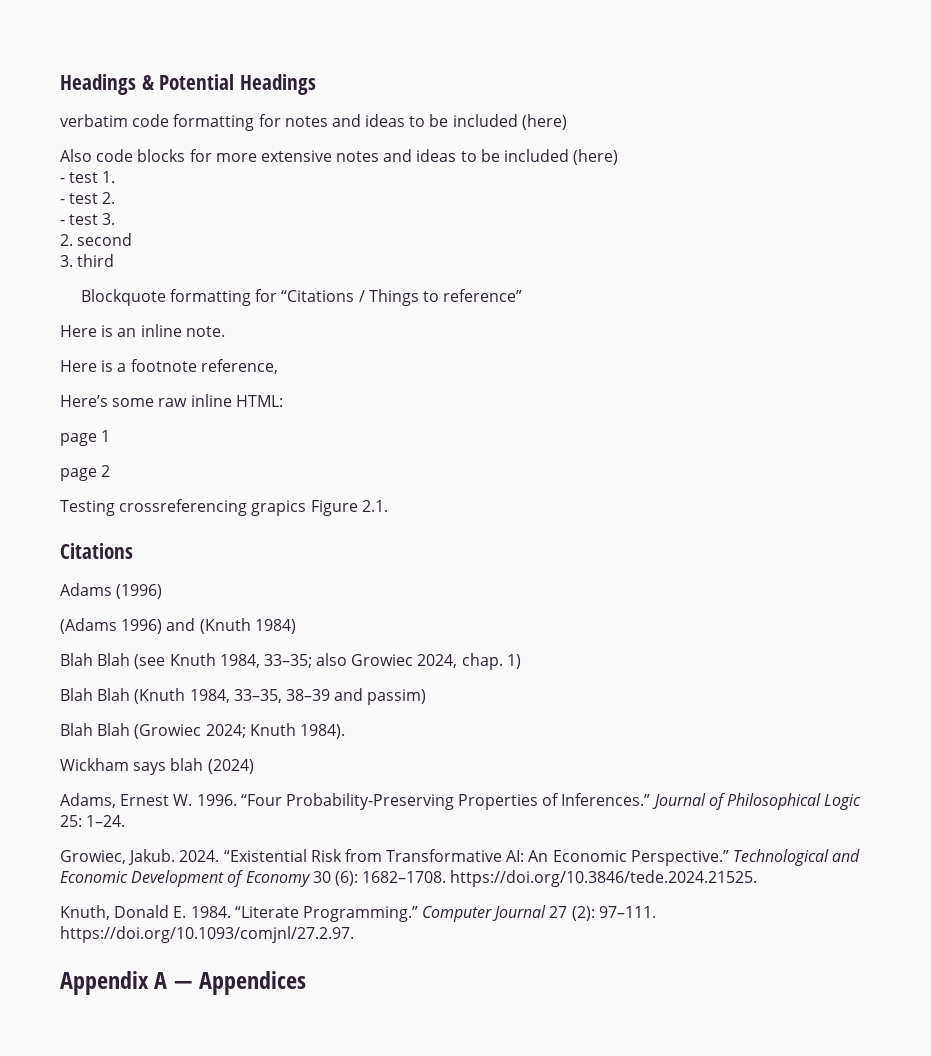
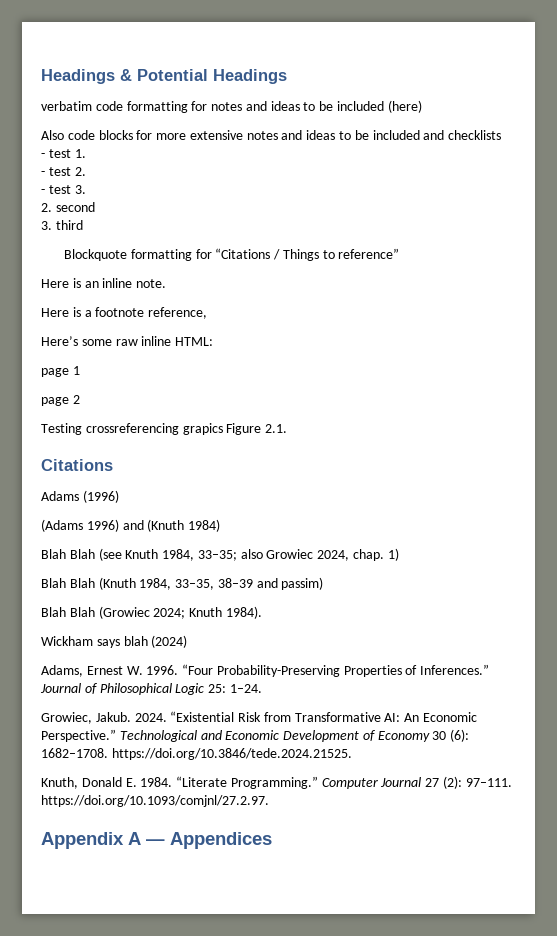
- Also code blocks for more extensive notes and ideas to be included (here)
+ Also code blocks for more extensive notes and ideas to be included and checklists

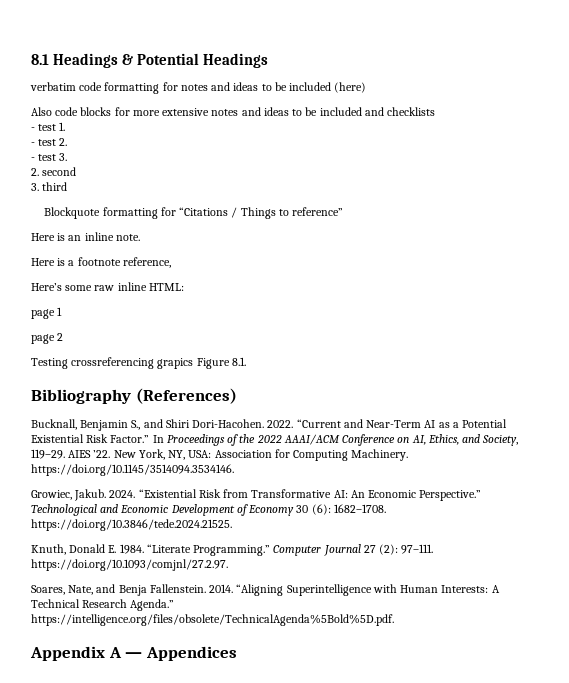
- Headings & Potential Headings
+ 8.1 Headings & Potential Headings
- Testing crossreferencing grapics Figure 2.1.
- Citations
- Adams (1996)
- (Adams 1996) and (Knuth 1984)
- Blah Blah (see Knuth 1984, 33–35; also Growiec 2024, chap. 1)
- Blah Blah (Knuth 1984, 33–35, 38–39 and passim)
- Blah Blah (Growiec 2024; Knuth 1984).
- Wickham says blah (2024)
- Adams, Ernest W. 1996. “Four Probability-Preserving Properties of Inferences.” Journal of Philosophical Logic 25: 1–24.
+ Testing crossreferencing grapics Figure 8.1.
+ Bibliography (References)
+ Bucknall, Benjamin S., and Shiri Dori-Hacohen. 2022. “Current and Near-Term AI as a Potential Existential Risk Factor.” In Proceedings of the 2022 AAAI/ACM Conference on AI, Ethics, and Society, 119–29. AIES ’22. New York, NY, USA: Association for Computing Machinery. https://doi.org/10.1145/3514094.3534146.
+ Soares, Nate, and Benja Fallenstein. 2014. “Aligning Superintelligence with Human Interests: A Technical Research Agenda.” https://intelligence.org/files/obsolete/TechnicalAgenda%5Bold%5D.pdf.

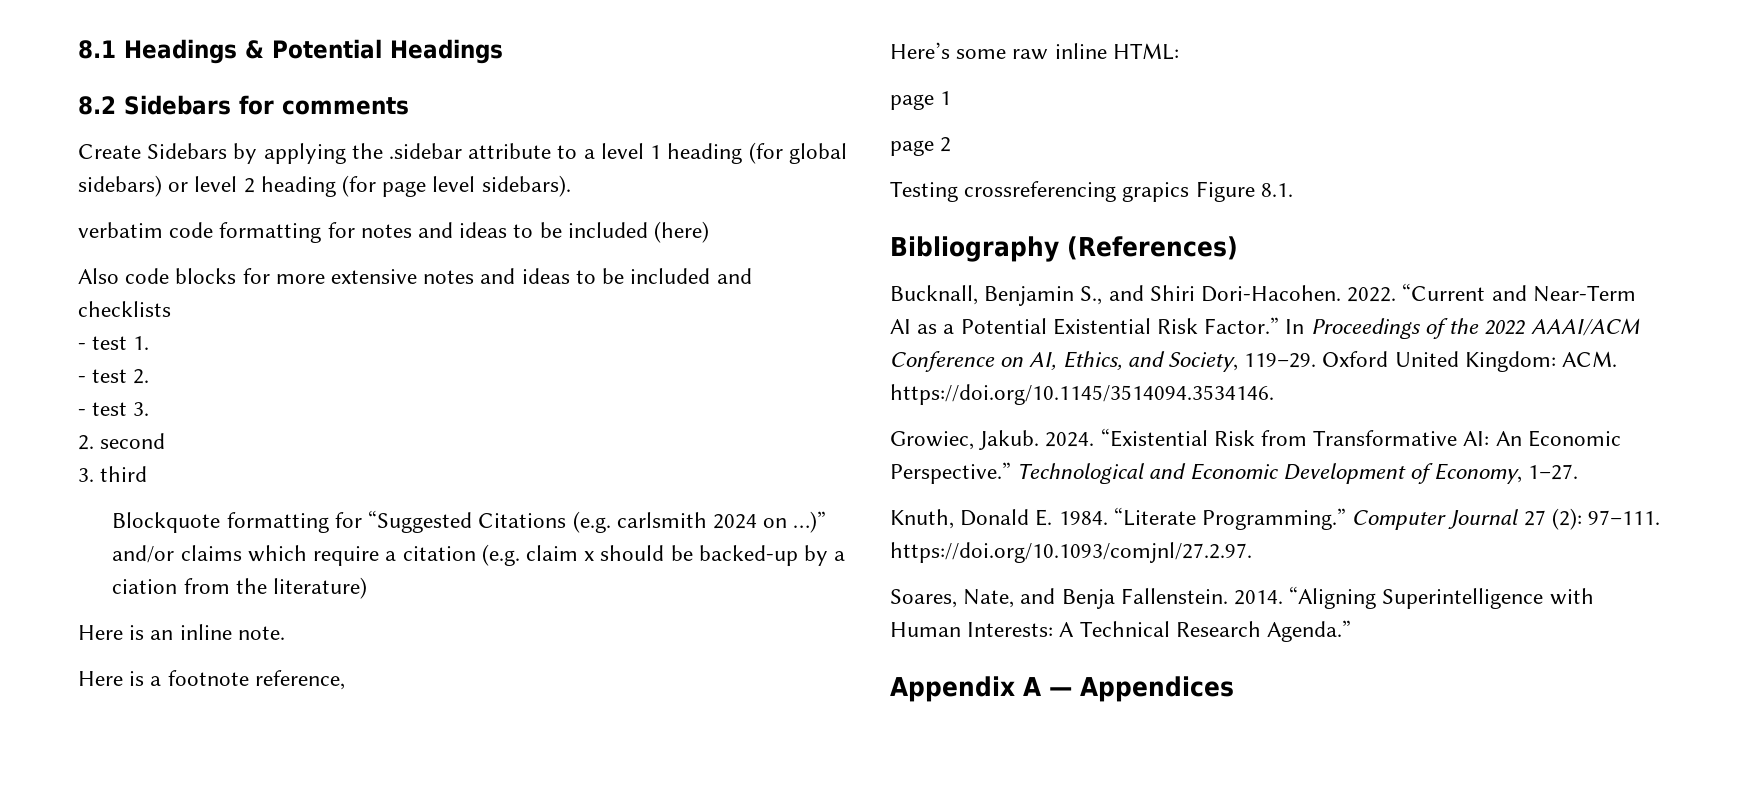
+ 8.2 Sidebars for comments
+ Create Sidebars by applying the .sidebar attribute to a level 1 heading (for global sidebars) or level 2 heading (for page level sidebars).
- Blockquote formatting for “Citations / Things to reference”
+ Blockquote formatting for “Suggested Citations (e.g. carlsmith 2024 on …)” and/or claims which require a citation (e.g. claim x should be backed-up by a ciation from the literature)
- AIES ’22. New York, NY, USA: Association for Computing Machinery. https://doi.org/10.1145/3514094.3534146.
+ Oxford United Kingdom: ACM. https://doi.org/10.1145/3514094.3534146.
- Technological and Economic Development of Economy 30 (6): 1682–1708. https://doi.org/10.3846/tede.2024.21525.
+ Technological and Economic Development of Economy, 1–27.
- “Aligning Superintelligence with Human Interests: A Technical Research Agenda.” https://intelligence.org/files/obsolete/TechnicalAgenda%5Bold%5D.pdf.
+ “Aligning Superintelligence with Human Interests: A Technical Research Agenda.”

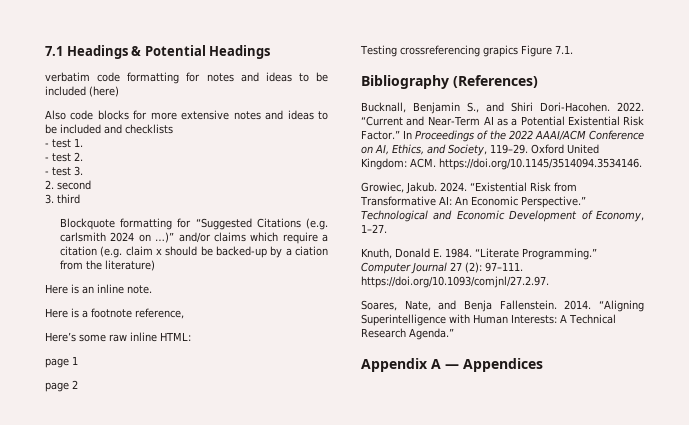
- 8.1 Headings & Potential Headings
+ 7.1 Headings & Potential Headings
- 8.2 Sidebars for comments
- Create Sidebars by applying the .sidebar attribute to a level 1 heading (for global sidebars) or level 2 heading (for page level sidebars).
- Testing crossreferencing grapics Figure 8.1.
+ Testing crossreferencing grapics Figure 7.1.

